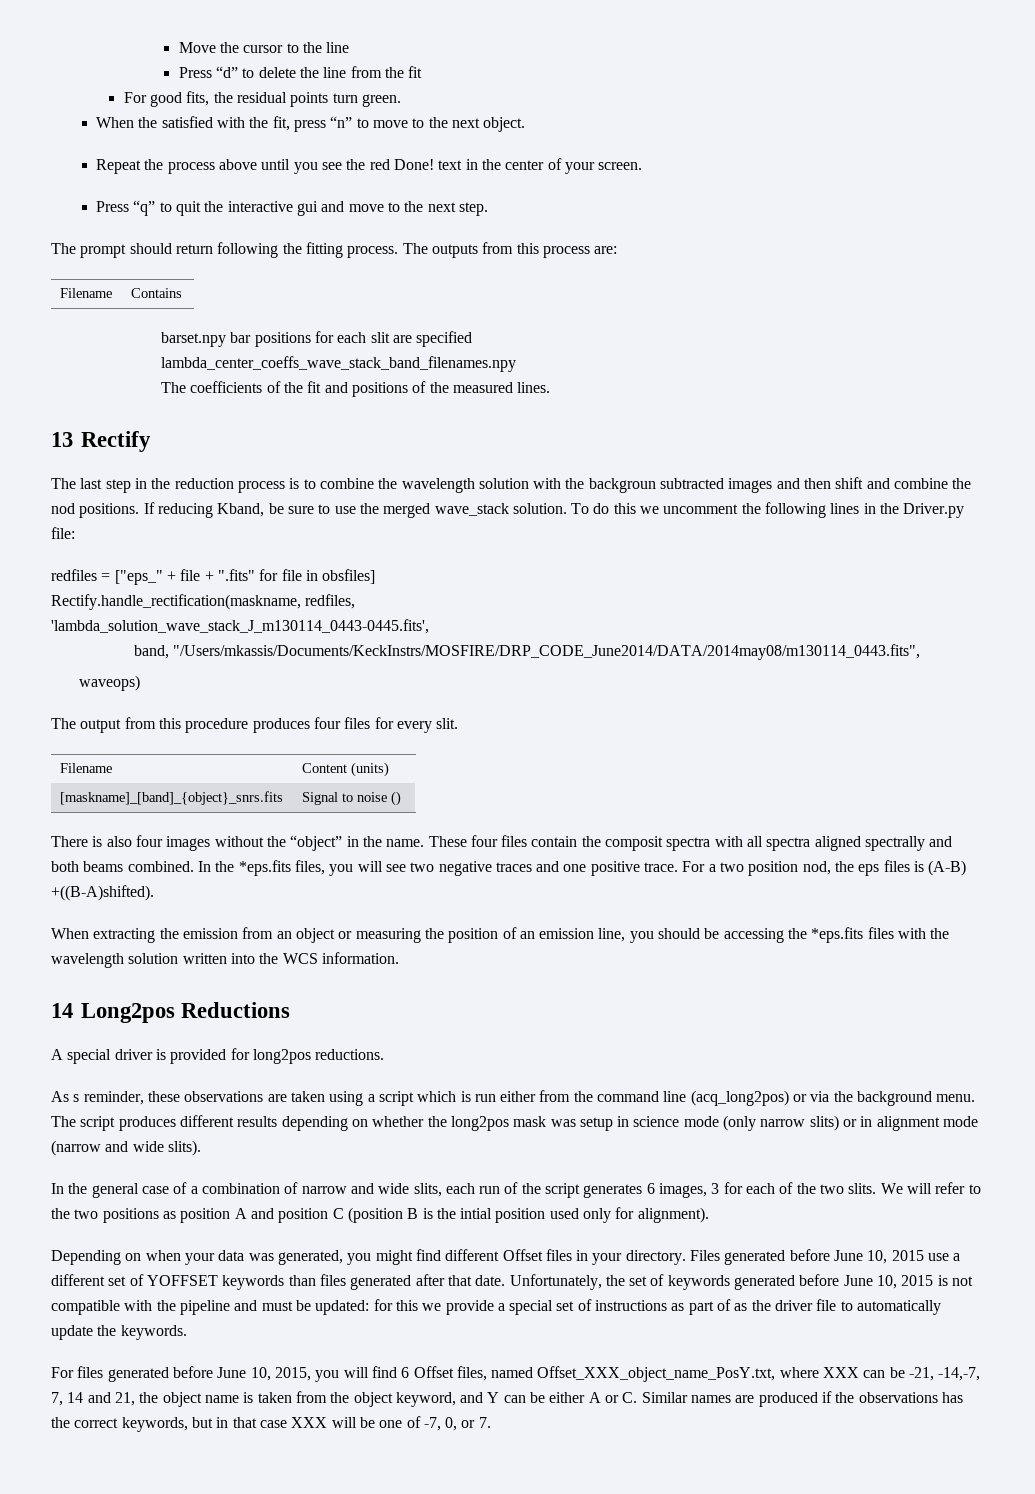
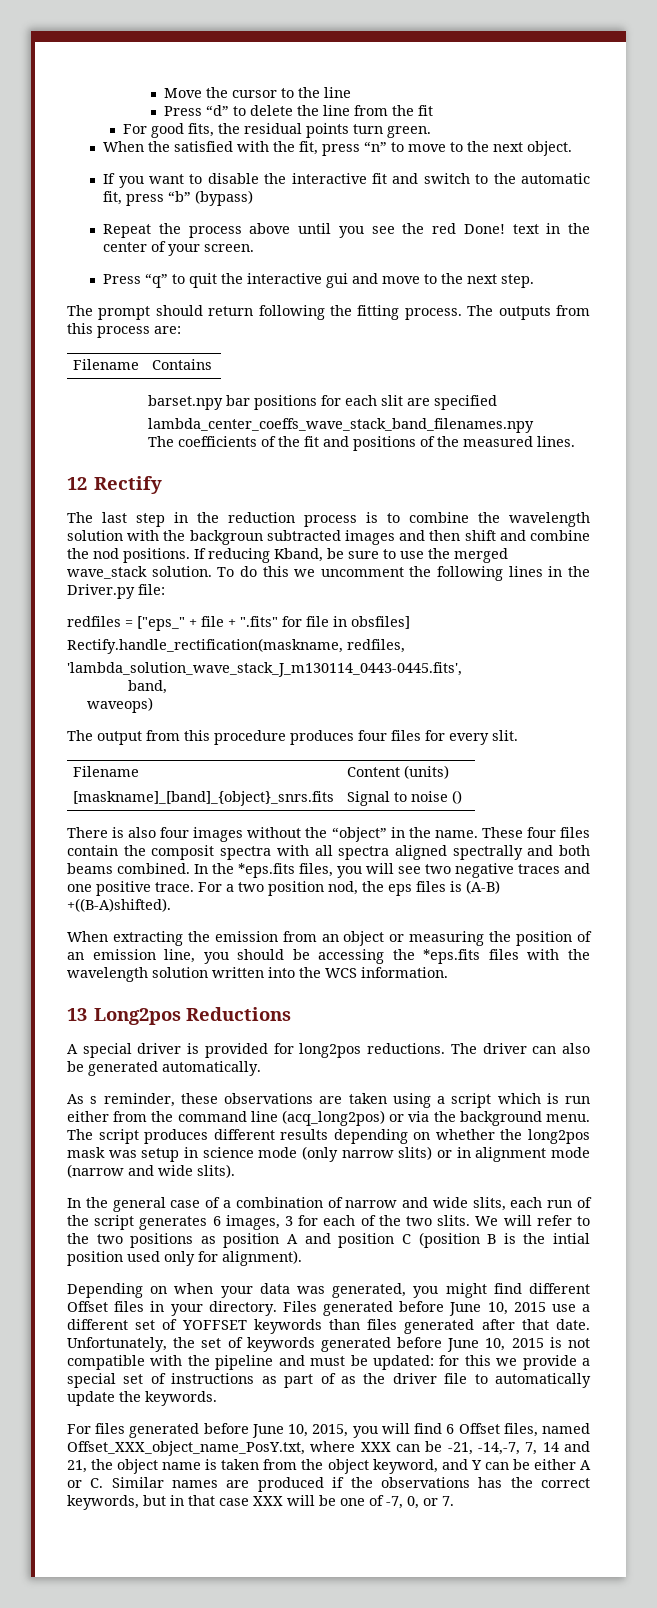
+ If you want to disable the interactive fit and switch to the automatic fit, press “b” (bypass)
- 13 Rectify
+ 12 Rectify
- band, "/Users/mkassis/Documents/KeckInstrs/MOSFIRE/DRP_CODE_June2014/DATA/2014may08/m130114_0443.fits",
+ band,
- 14 Long2pos Reductions
+ 13 Long2pos Reductions
+ The driver can also be generated automatically.

